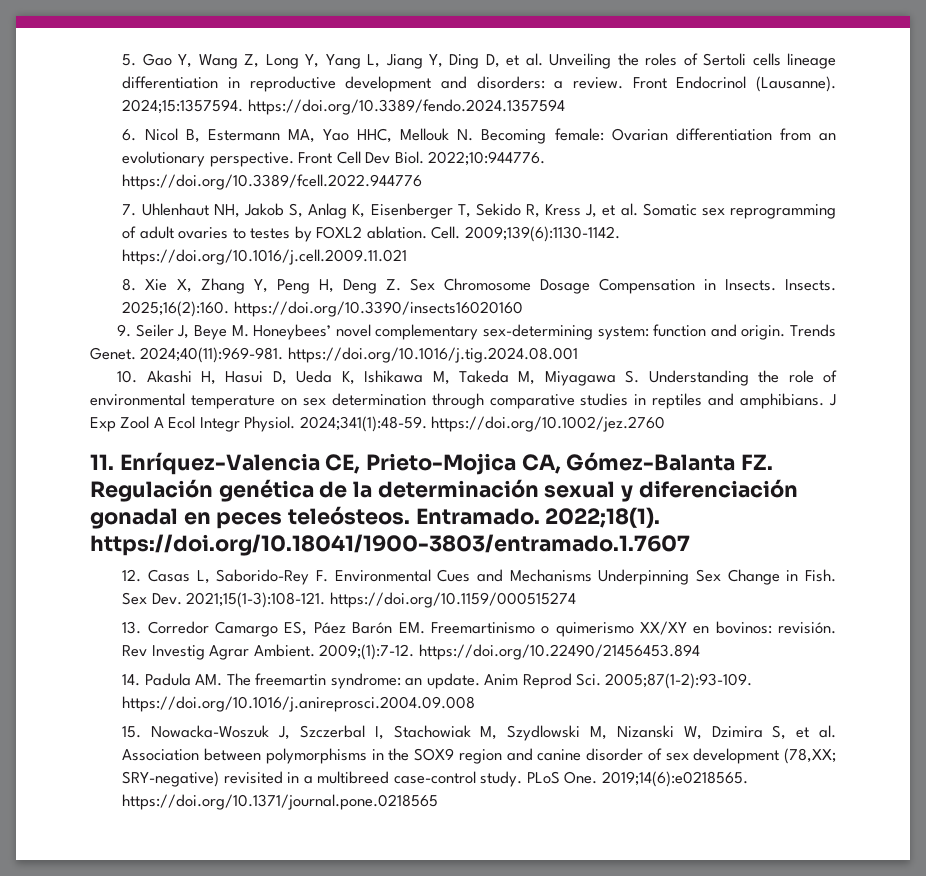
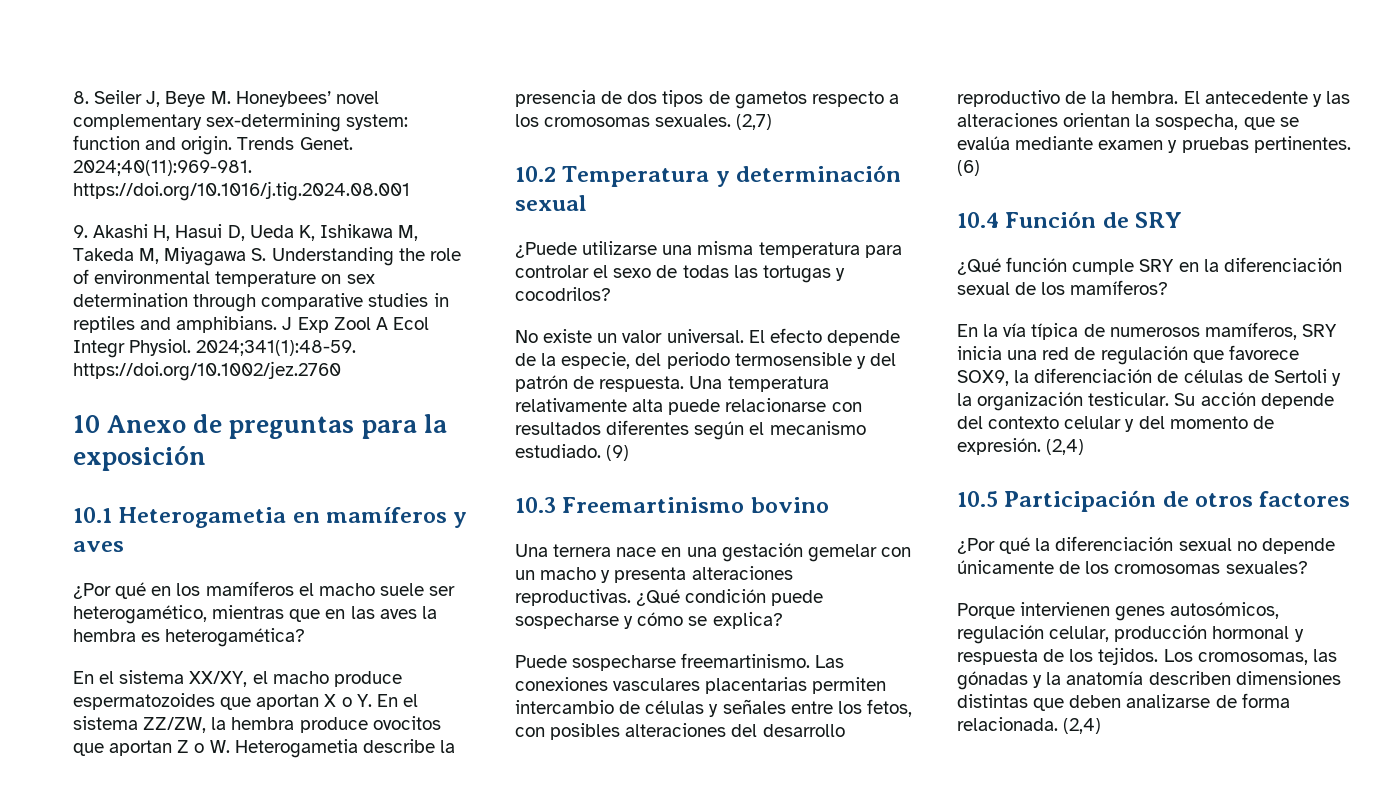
- 5. Gao Y, Wang Z, Long Y, Yang L, Jiang Y, Ding D, et al. Unveiling the roles of Sertoli cells lineage differentiation in reproductive development and disorders: a review. Front Endocrinol (Lausanne). 2024;15:1357594. https://doi.org/10.3389/fendo.2024.1357594
- 6. Nicol B, Estermann MA, Yao HHC, Mellouk N. Becoming female: Ovarian differentiation from an evolutionary perspective. Front Cell Dev Biol. 2022;10:944776. https://doi.org/10.3389/fcell.2022.944776
- 7. Uhlenhaut NH, Jakob S, Anlag K, Eisenberger T, Sekido R, Kress J, et al. Somatic sex reprogramming of adult ovaries to testes by FOXL2 ablation. Cell. 2009;139(6):1130-1142. https://doi.org/10.1016/j.cell.2009.11.021
- 8. Xie X, Zhang Y, Peng H, Deng Z. Sex Chromosome Dosage Compensation in Insects. Insects. 2025;16(2):160. https://doi.org/10.3390/insects16020160
- 9. Seiler J, Beye M. Honeybees’ novel complementary sex-determining system: function and origin.
+ 8. Seiler J, Beye M. Honeybees’ novel complementary sex-determining system: function and origin.
- 10. Akashi H, Hasui D, Ueda K, Ishikawa M, Takeda M, Miyagawa S. Understanding the role of environmental temperature on sex determination through comparative studies in reptiles and amphibians.
+ 9. Akashi H, Hasui D, Ueda K, Ishikawa M, Takeda M, Miyagawa S. Understanding the role of environmental temperature on sex determination through comparative studies in reptiles and amphibians.
- 11. Enríquez-Valencia CE, Prieto-Mojica CA, Gómez-Balanta FZ. Regulación genética de la determinación sexual y diferenciación gonadal en peces teleósteos. Entramado. 2022;18(1). https://doi.org/10.18041/1900-3803/entramado.1.7607
- 12. Casas L, Saborido-Rey F. Environmental Cues and Mechanisms Underpinning Sex Change in Fish. Sex Dev. 2021;15(1-3):108-121. https://doi.org/10.1159/000515274
- 13. Corredor Camargo ES, Páez Barón EM. Freemartinismo o quimerismo XX/XY en bovinos: revisión. Rev Investig Agrar Ambient. 2009;(1):7-12. https://doi.org/10.22490/21456453.894
- 14. Padula AM. The freemartin syndrome: an update. Anim Reprod Sci. 2005;87(1-2):93-109. https://doi.org/10.1016/j.anireprosci.2004.09.008
- 15. Nowacka-Woszuk J, Szczerbal I, Stachowiak M, Szydlowski M, Nizanski W, Dzimira S, et al. Association between polymorphisms in the SOX9 region and canine disorder of sex development (78,XX; SRY-negative) revisited in a multibreed case-control study. PLoS One. 2019;14(6):e0218565. https://doi.org/10.1371/journal.pone.0218565
+ 10 Anexo de preguntas para la exposición
+ 10.1 Heterogametia en mamíferos y aves
+ ¿Por qué en los mamíferos el macho suele ser heterogamético, mientras que en las aves la hembra es heterogamética?
+ En el sistema XX/XY, el macho produce espermatozoides que aportan X o Y. En el sistema ZZ/ZW, la hembra produce ovocitos que aportan Z o W. Heterogametia describe la presencia de dos tipos de gametos respecto a los cromosomas sexuales. (2,7)
+ 10.2 Temperatura y determinación sexual
+ ¿Puede utilizarse una misma temperatura para controlar el sexo de todas las tortugas y cocodrilos?
+ No existe un valor universal. El efecto depende de la especie, del periodo termosensible y del patrón de respuesta. Una temperatura relativamente alta puede relacionarse con resultados diferentes según el mecanismo estudiado. (9)
+ 10.3 Freemartinismo bovino
+ Una ternera nace en una gestación gemelar con un macho y presenta alteraciones reproductivas. ¿Qué condición puede sospecharse y cómo se explica?
+ Puede sospecharse freemartinismo. Las conexiones vasculares placentarias permiten intercambio de células y señales entre los fetos, con posibles alteraciones del desarrollo reproductivo de la hembra. El antecedente y las alteraciones orientan la sospecha, que se evalúa mediante examen y pruebas pertinentes. (6)
+ 10.4 Función de SRY
+ ¿Qué función cumple SRY en la diferenciación sexual de los mamíferos?
+ En la vía típica de numerosos mamíferos, SRY inicia una red de regulación que favorece SOX9, la diferenciación de células de Sertoli y la organización testicular. Su acción depende del contexto celular y del momento de expresión. (2,4)
+ 10.5 Participación de otros factores
+ ¿Por qué la diferenciación sexual no depende únicamente de los cromosomas sexuales?
+ Porque intervienen genes autosómicos, regulación celular, producción hormonal y respuesta de los tejidos. Los cromosomas, las gónadas y la anatomía describen dimensiones distintas que deben analizarse de forma relacionada. (2,4)

